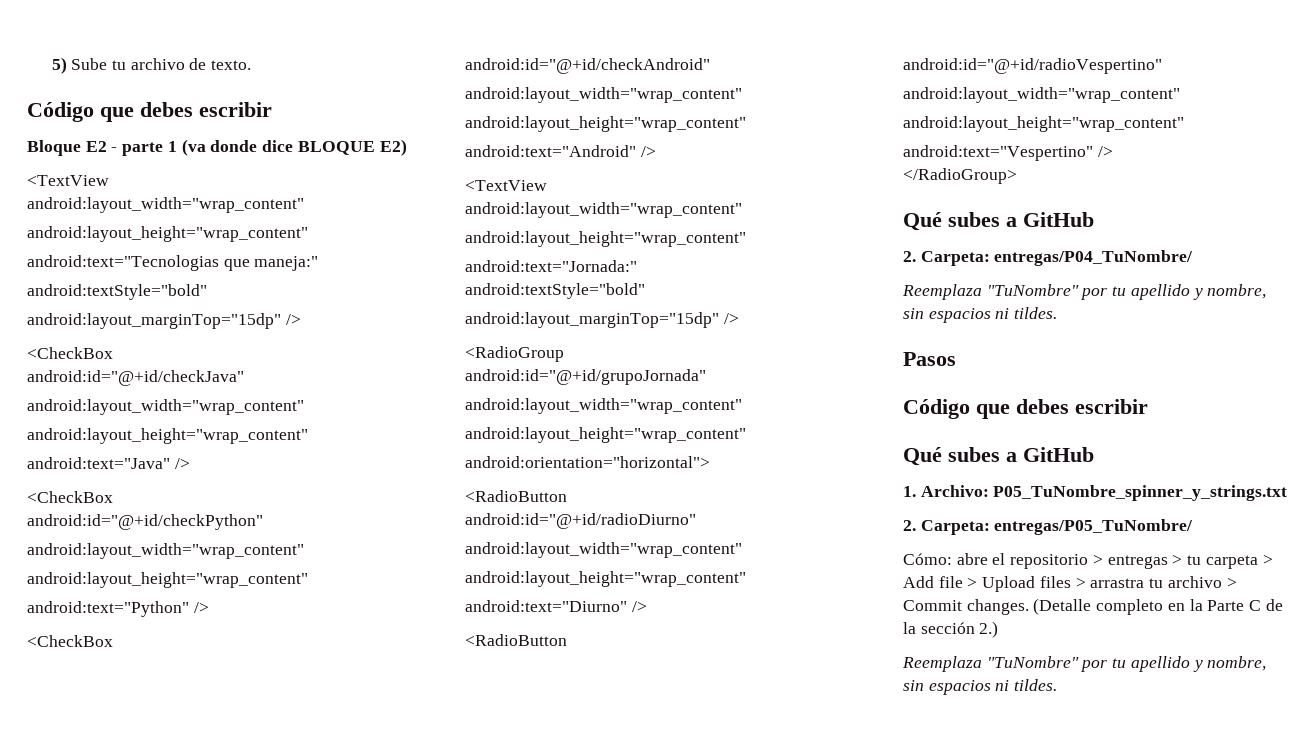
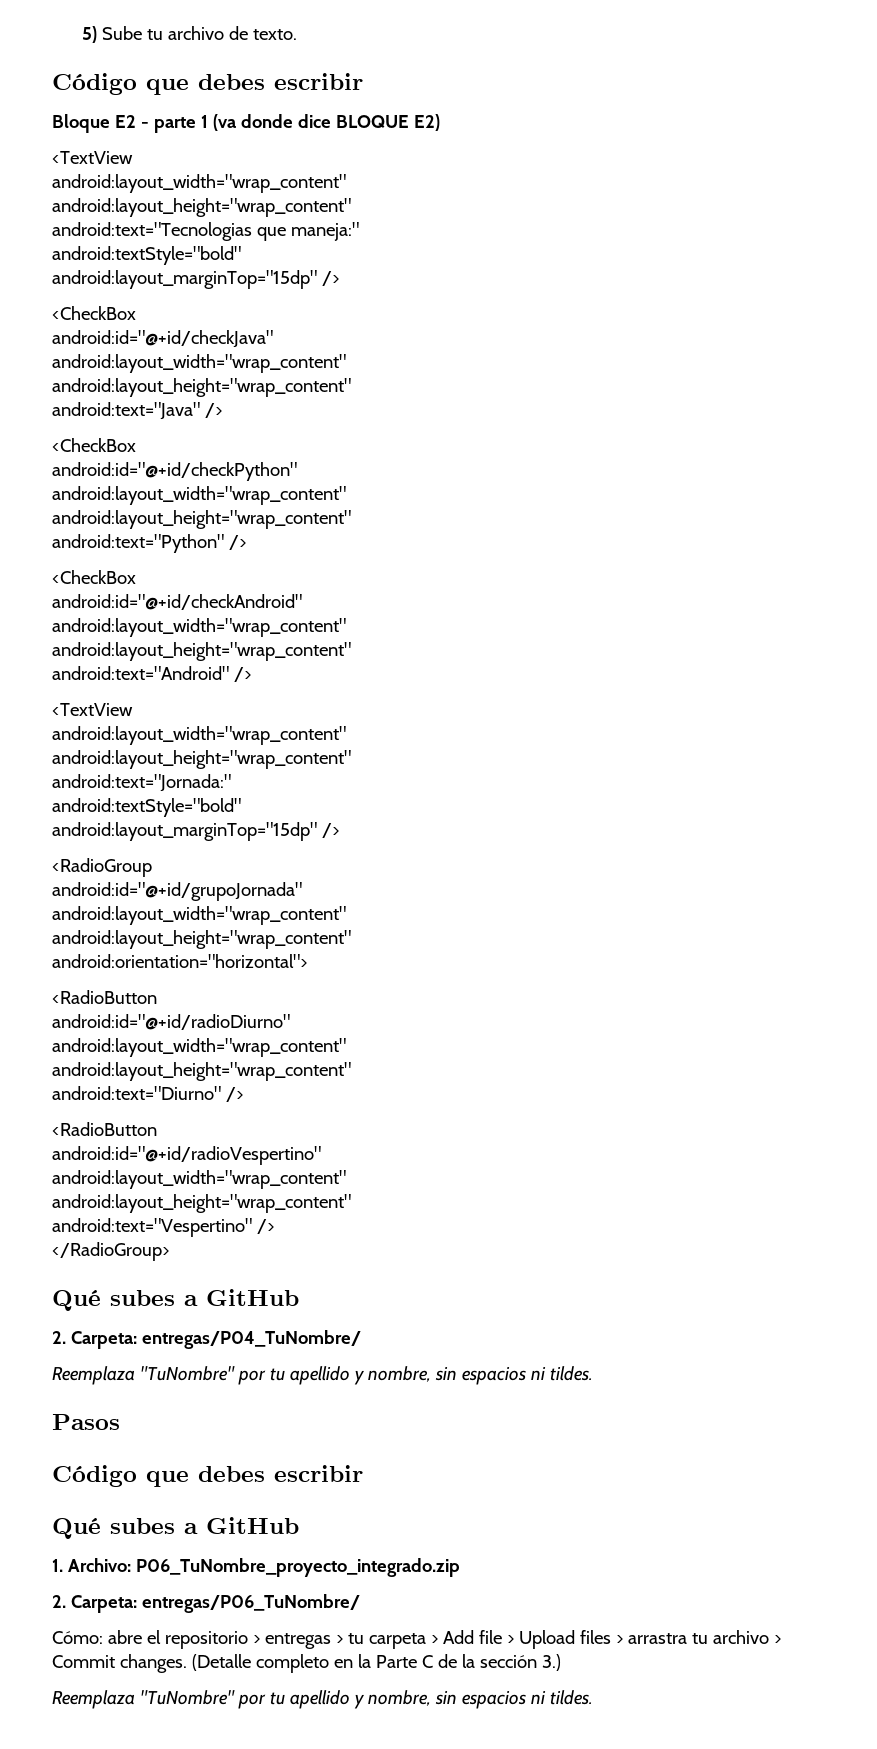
- 1. Archivo: P05_TuNombre_spinner_y_strings.txt
- 2. Carpeta: entregas/P05_TuNombre/
+ 1. Archivo: P06_TuNombre_proyecto_integrado.zip
+ 2. Carpeta: entregas/P06_TuNombre/
- (Detalle completo en la Parte C de la sección 2.)
+ (Detalle completo en la Parte C de la sección 3.)

